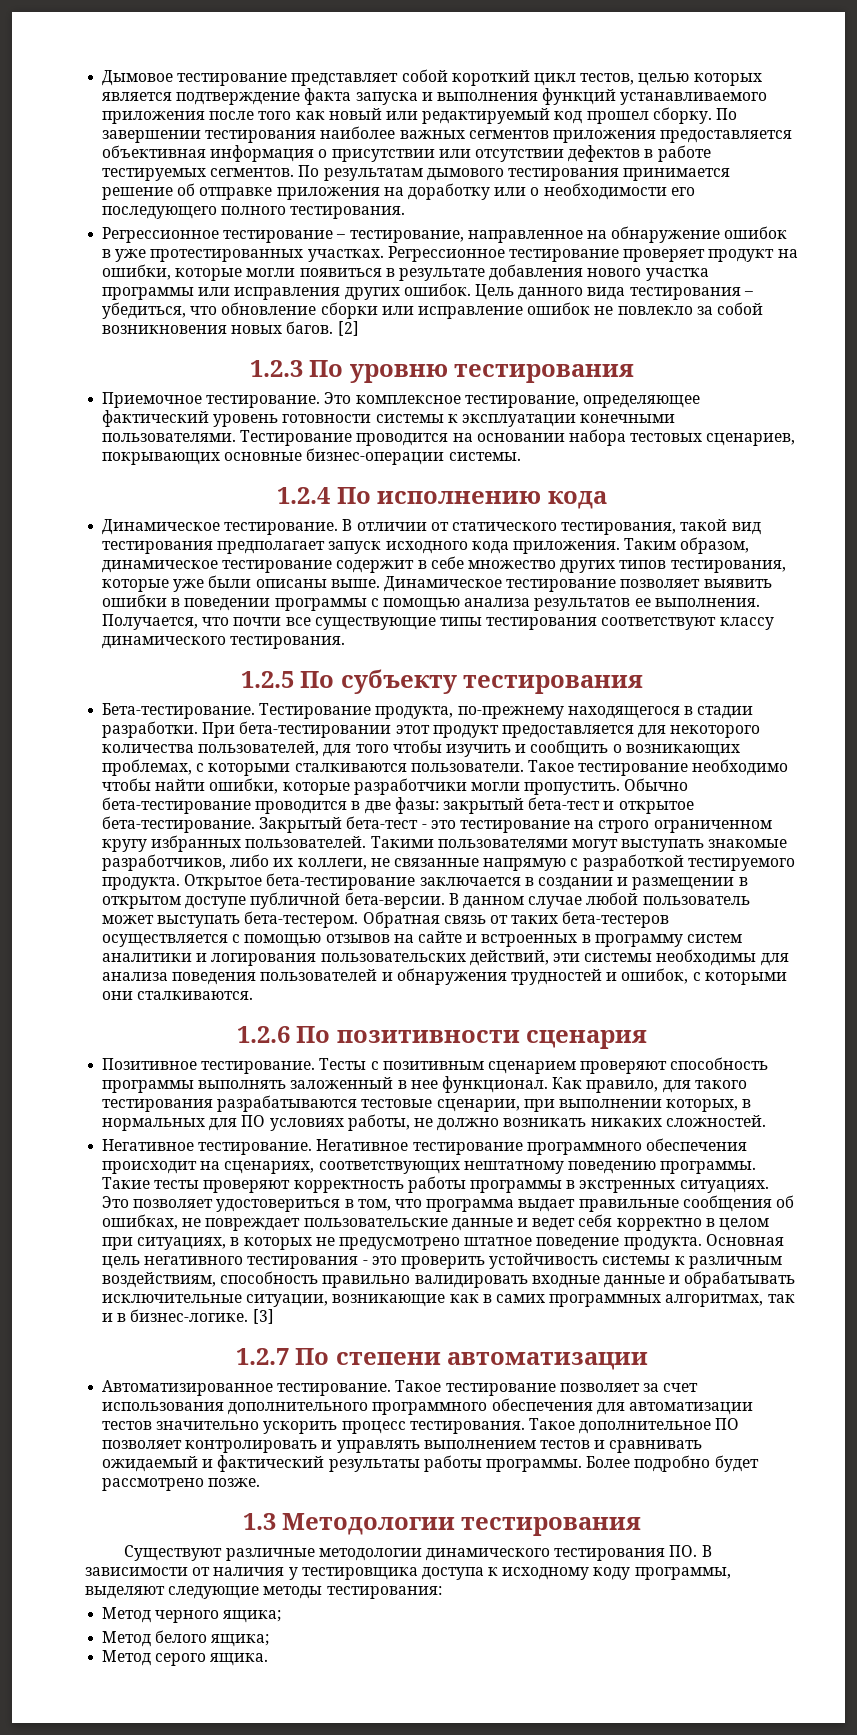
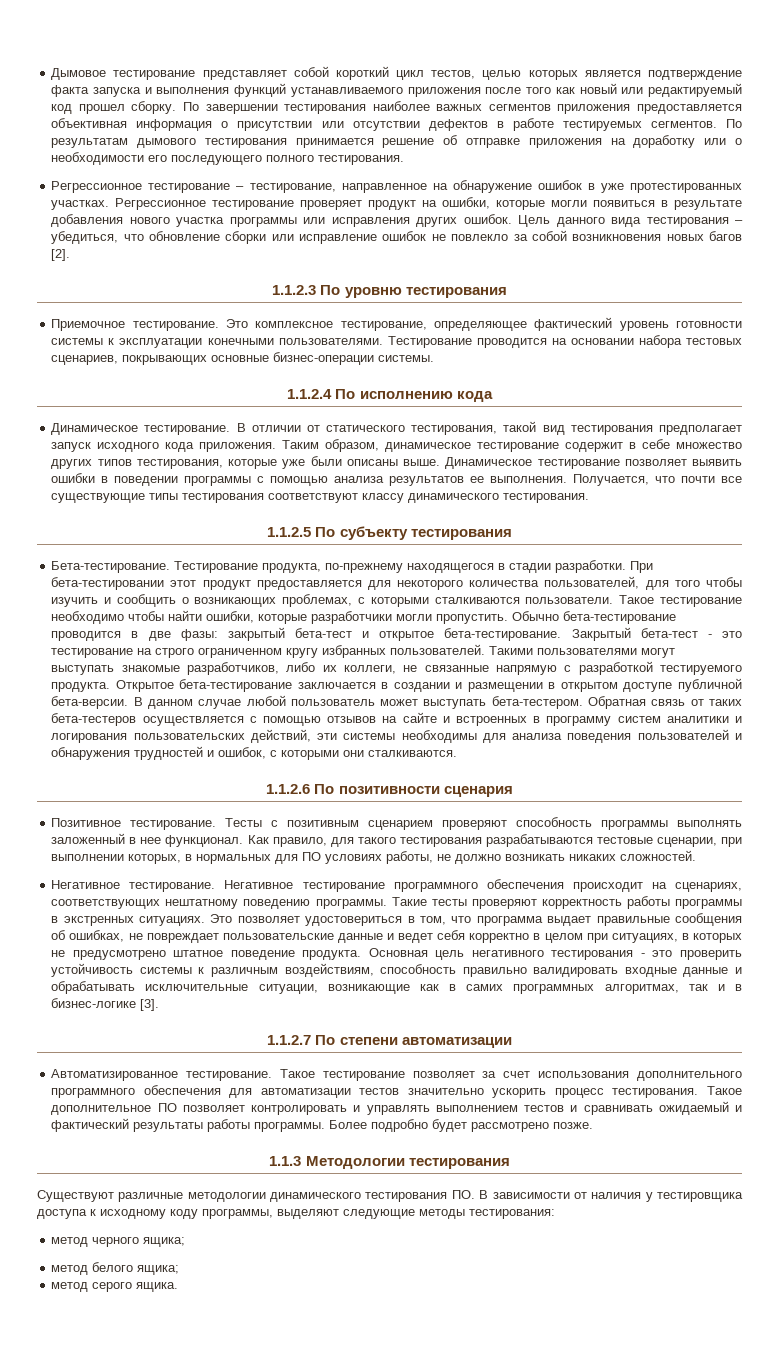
- Цель данного вида тестирования – убедиться, что обновление сборки или исправление ошибок не повлекло за собой возникновения новых багов. [2]
- 1.2.3 По уровню тестирования
+ Цель данного вида тестирования – убедиться, что обновление сборки или исправление ошибок не повлекло за собой возникновения новых багов [2].
+ 1.1.2.3 По уровню тестирования
- 1.2.4 По исполнению кода
+ 1.1.2.4 По исполнению кода
- 1.2.5 По субъекту тестирования
+ 1.1.2.5 По субъекту тестирования
- 1.2.6 По позитивности сценария
+ 1.1.2.6 По позитивности сценария
- Основная цель негативного тестирования - это проверить устойчивость системы к различным воздействиям, способность правильно валидировать входные данные и обрабатывать исключительные ситуации, возникающие как в самих программных алгоритмах, так и в бизнес-логике. [3]
- 1.2.7 По степени автоматизации
+ Основная цель негативного тестирования - это проверить устойчивость системы к различным воздействиям, способность правильно валидировать входные данные и обрабатывать исключительные ситуации, возникающие как в самих программных алгоритмах, так и в бизнес-логике [3].
+ 1.1.2.7 По степени автоматизации
- 1.3 Методологии тестирования
+ 1.1.3 Методологии тестирования
- Метод черного ящика;
+ метод черного ящика;
- Метод белого ящика;
+ метод белого ящика;
- Метод серого ящика.
+ метод серого ящика.

